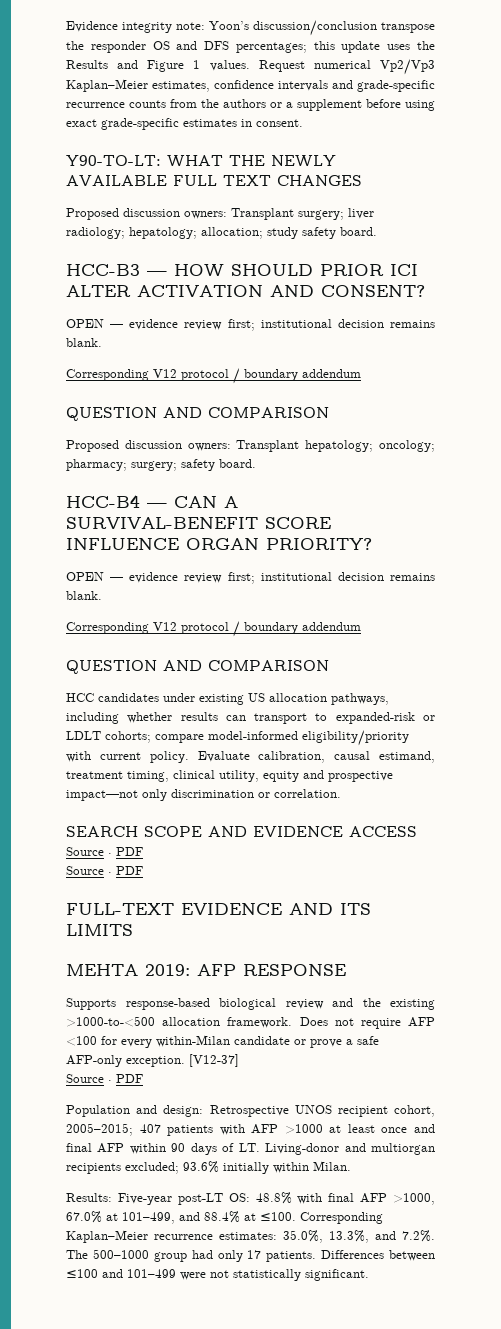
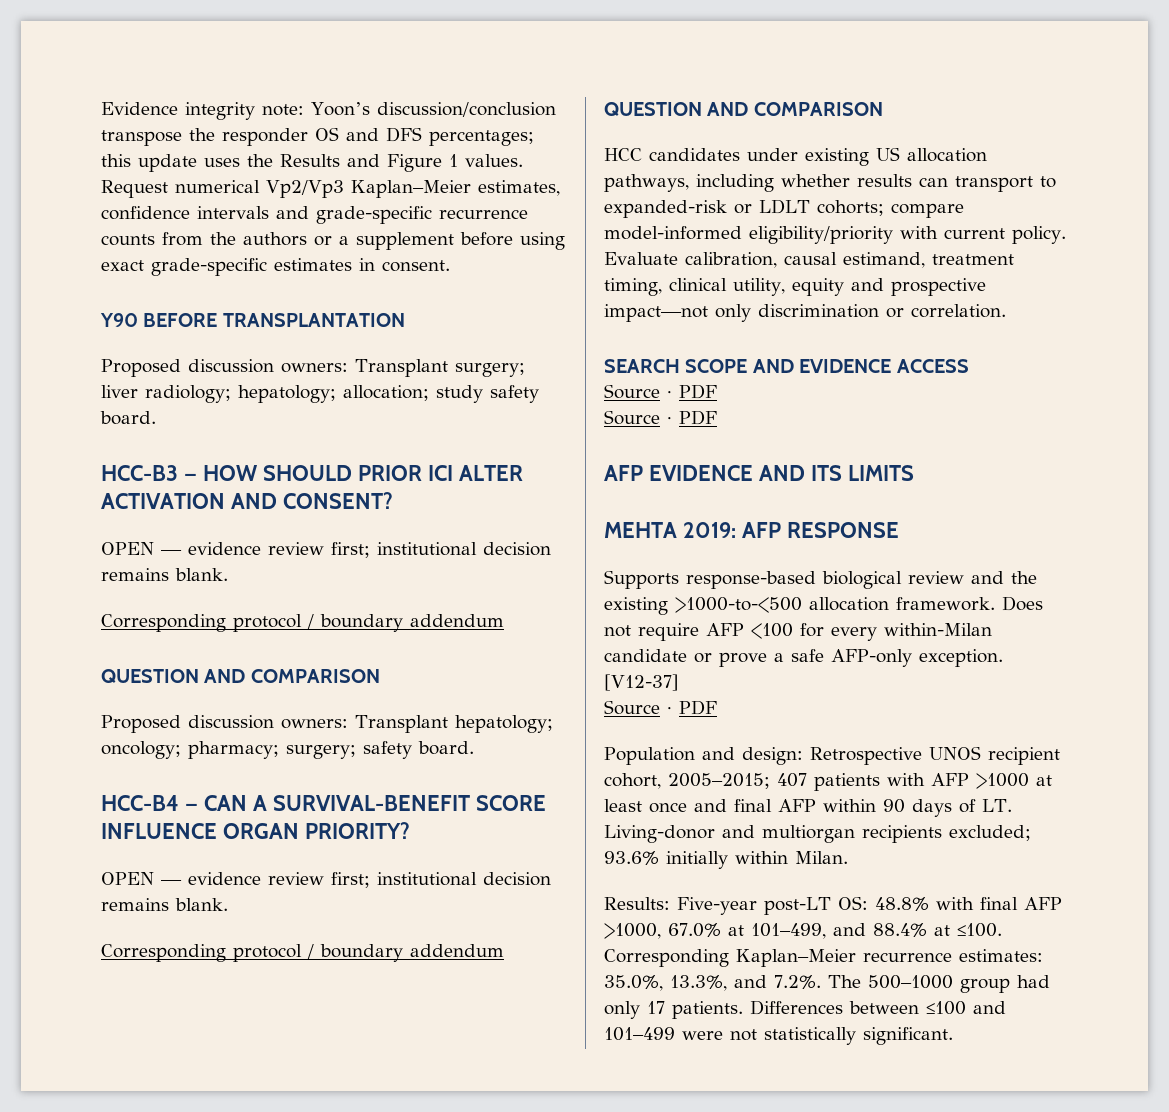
- Y90-TO-LT: WHAT THE NEWLY AVAILABLE FULL TEXT CHANGES
+ Y90 BEFORE TRANSPLANTATION
  HCC-B3 — HOW SHOULD PRIOR ICI ALTER ACTIVATION AND CONSENT?
  OPEN — evidence review first; institutional decision remains blank.
- Corresponding V12 protocol / boundary addendum
+ Corresponding protocol / boundary addendum
  HCC-B4 — CAN A SURVIVAL-BENEFIT SCORE INFLUENCE ORGAN PRIORITY?
  OPEN — evidence review first; institutional decision remains blank.
- Corresponding V12 protocol / boundary addendum
+ Corresponding protocol / boundary addendum
- FULL-TEXT EVIDENCE AND ITS LIMITS
+ AFP EVIDENCE AND ITS LIMITS

